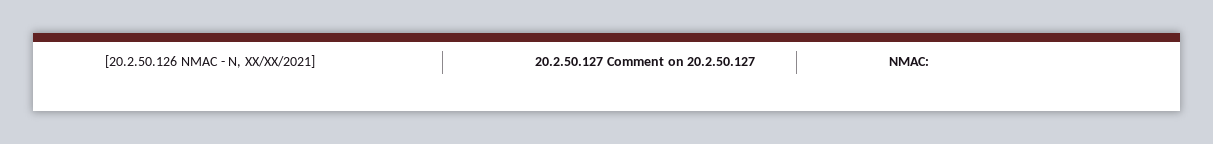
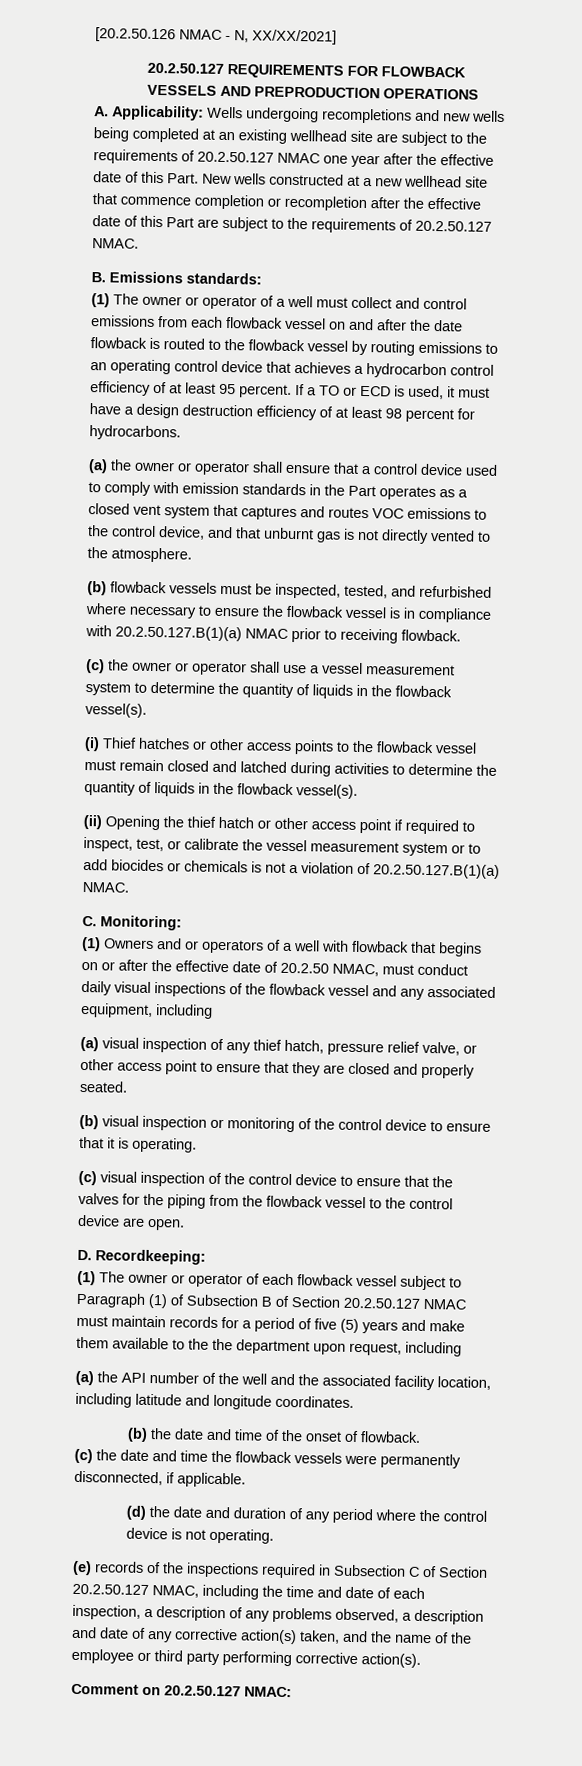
- 20.2.50.127 Comment on 20.2.50.127 NMAC:
+ 20.2.50.127 REQUIREMENTS FOR FLOWBACK VESSELS AND PREPRODUCTION OPERATIONS
+ A. Applicability: Wells undergoing recompletions and new wells being completed at an existing wellhead site are subject to the requirements of 20.2.50.127 NMAC one year after the effective date of this Part. New wells constructed at a new wellhead site that commence completion or recompletion after the effective date of this Part are subject to the requirements of 20.2.50.127 NMAC.
+ B. Emissions standards:
+ (1) The owner or operator of a well must collect and control emissions from each flowback vessel on and after the date flowback is routed to the flowback vessel by routing emissions to an operating control device that achieves a hydrocarbon control efficiency of at least 95 percent. If a TO or ECD is used, it must have a design destruction efficiency of at least 98 percent for hydrocarbons.
+ (a) the owner or operator shall ensure that a control device used to comply with emission standards in the Part operates as a closed vent system that captures and routes VOC emissions to the control device, and that unburnt gas is not directly vented to the atmosphere.
+ (b) flowback vessels must be inspected, tested, and refurbished where necessary to ensure the flowback vessel is in compliance with 20.2.50.127.B(1)(a) NMAC prior to receiving flowback.
+ (c) the owner or operator shall use a vessel measurement system to determine the quantity of liquids in the flowback vessel(s).
+ (i) Thief hatches or other access points to the flowback vessel must remain closed and latched during activities to determine the quantity of liquids in the flowback vessel(s).
+ (ii) Opening the thief hatch or other access point if required to inspect, test, or calibrate the vessel measurement system or to add biocides or chemicals is not a violation of 20.2.50.127.B(1)(a) NMAC.
+ C. Monitoring:
+ (1) Owners and or operators of a well with flowback that begins on or after the effective date of 20.2.50 NMAC, must conduct daily visual inspections of the flowback vessel and any associated equipment, including
+ (a) visual inspection of any thief hatch, pressure relief valve, or other access point to ensure that they are closed and properly seated.
+ (b) visual inspection or monitoring of the control device to ensure that it is operating.
+ (c) visual inspection of the control device to ensure that the valves for the piping from the flowback vessel to the control device are open.
+ D. Recordkeeping:
+ (1) The owner or operator of each flowback vessel subject to Paragraph (1) of Subsection B of Section 20.2.50.127 NMAC must maintain records for a period of five (5) years and make them available to the the department upon request, including
+ (a) the API number of the well and the associated facility location, including latitude and longitude coordinates.
+ (b) the date and time of the onset of flowback.
+ (c) the date and time the flowback vessels were permanently disconnected, if applicable.
+ (d) the date and duration of any period where the control device is not operating.
+ (e) records of the inspections required in Subsection C of Section 20.2.50.127 NMAC, including the time and date of each inspection, a description of any problems observed, a description and date of any corrective action(s) taken, and the name of the employee or third party performing corrective action(s).
+ Comment on 20.2.50.127 NMAC:

